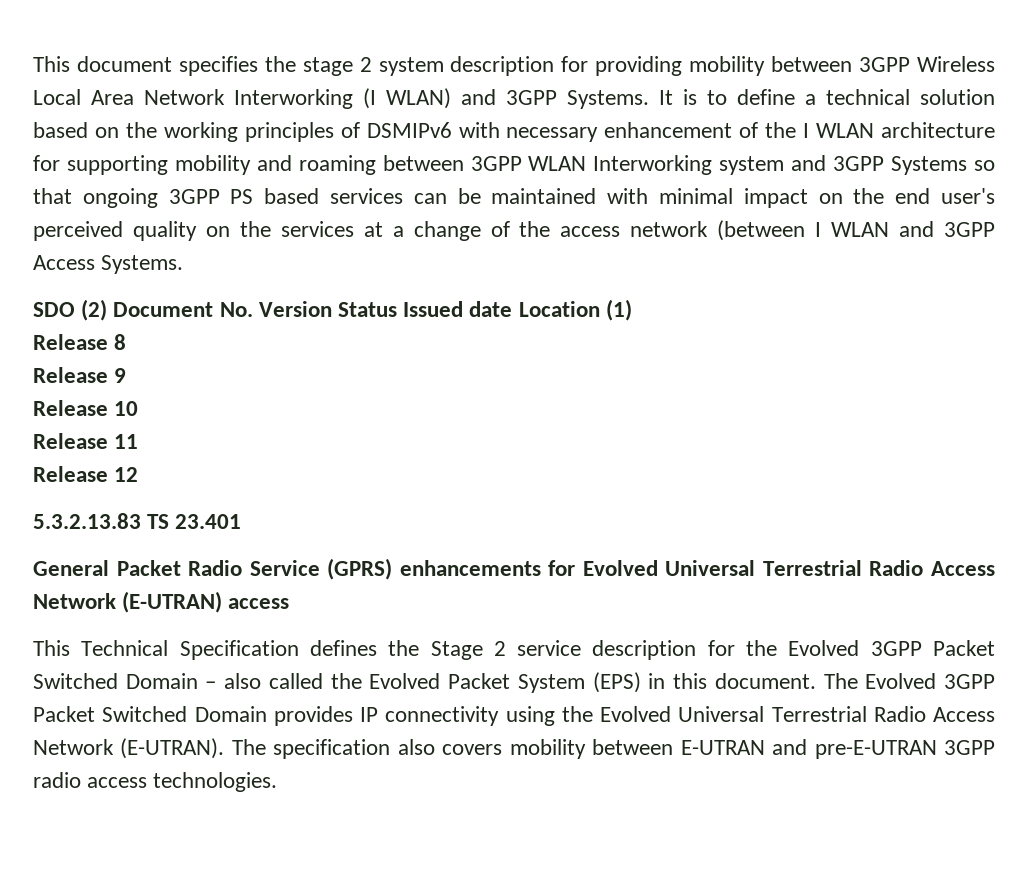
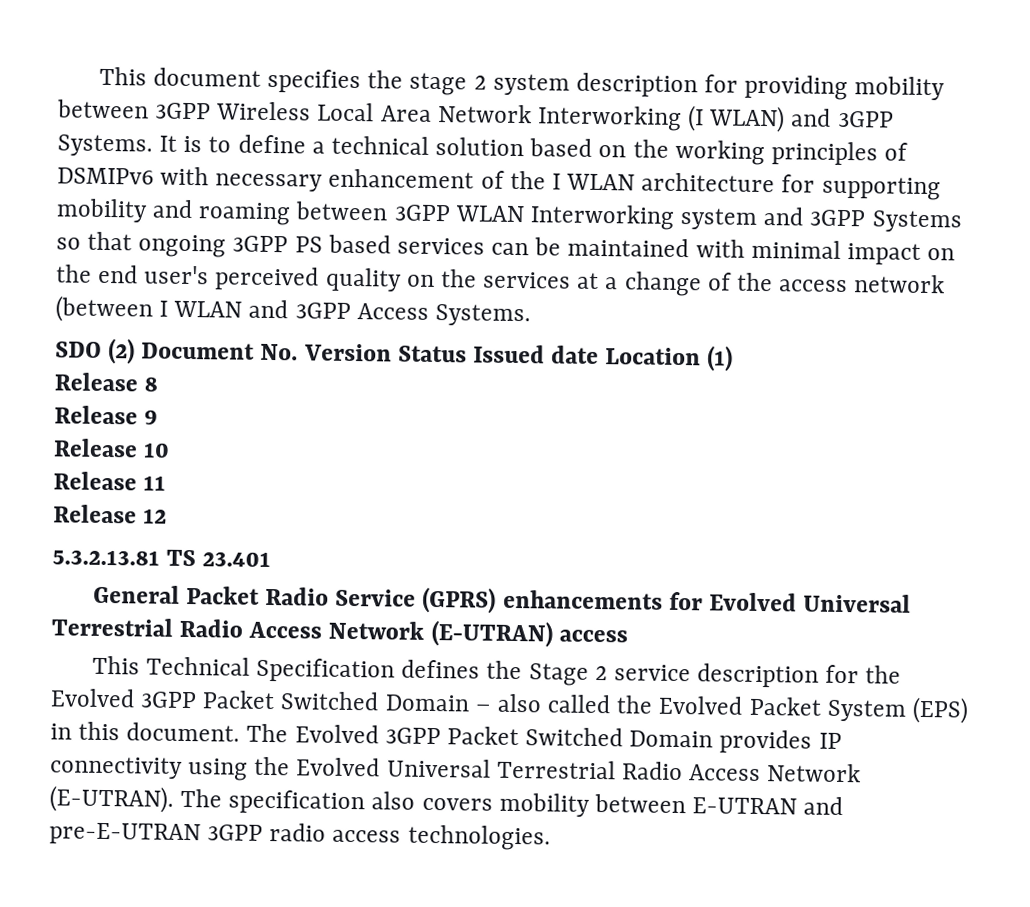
- 5.3.2.13.83 TS 23.401
+ 5.3.2.13.81 TS 23.401

